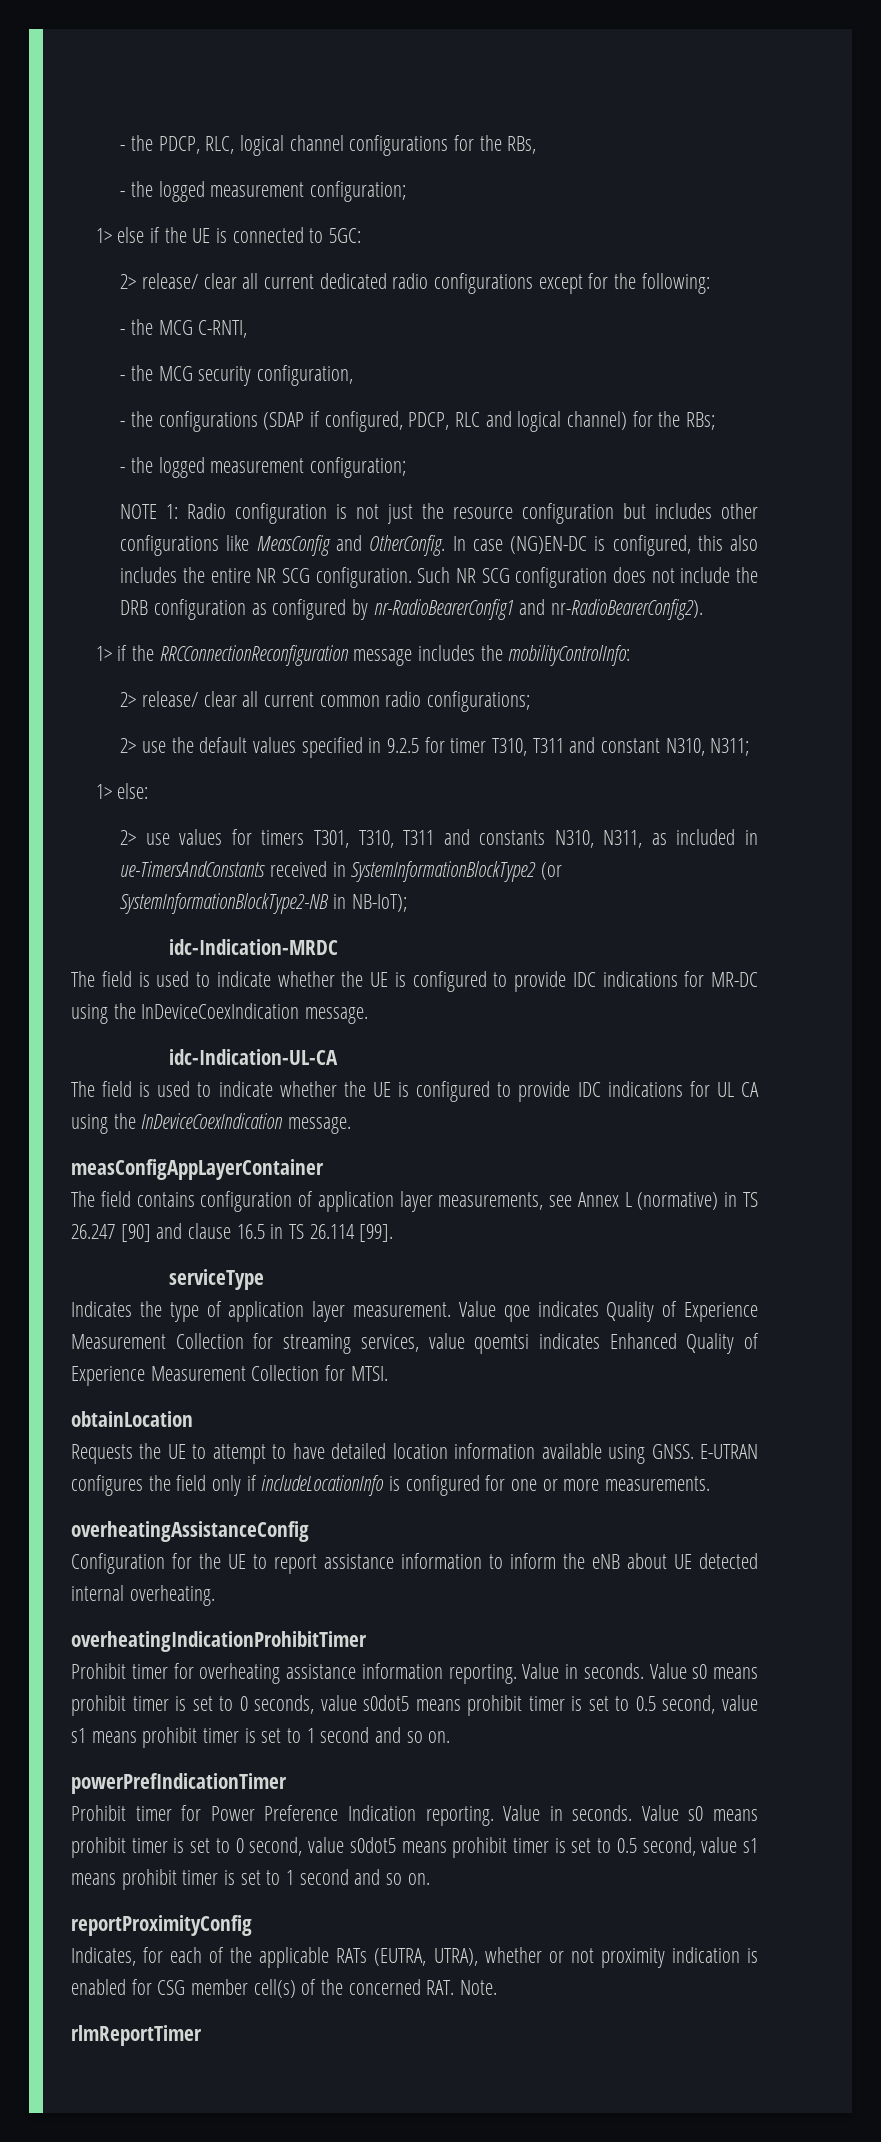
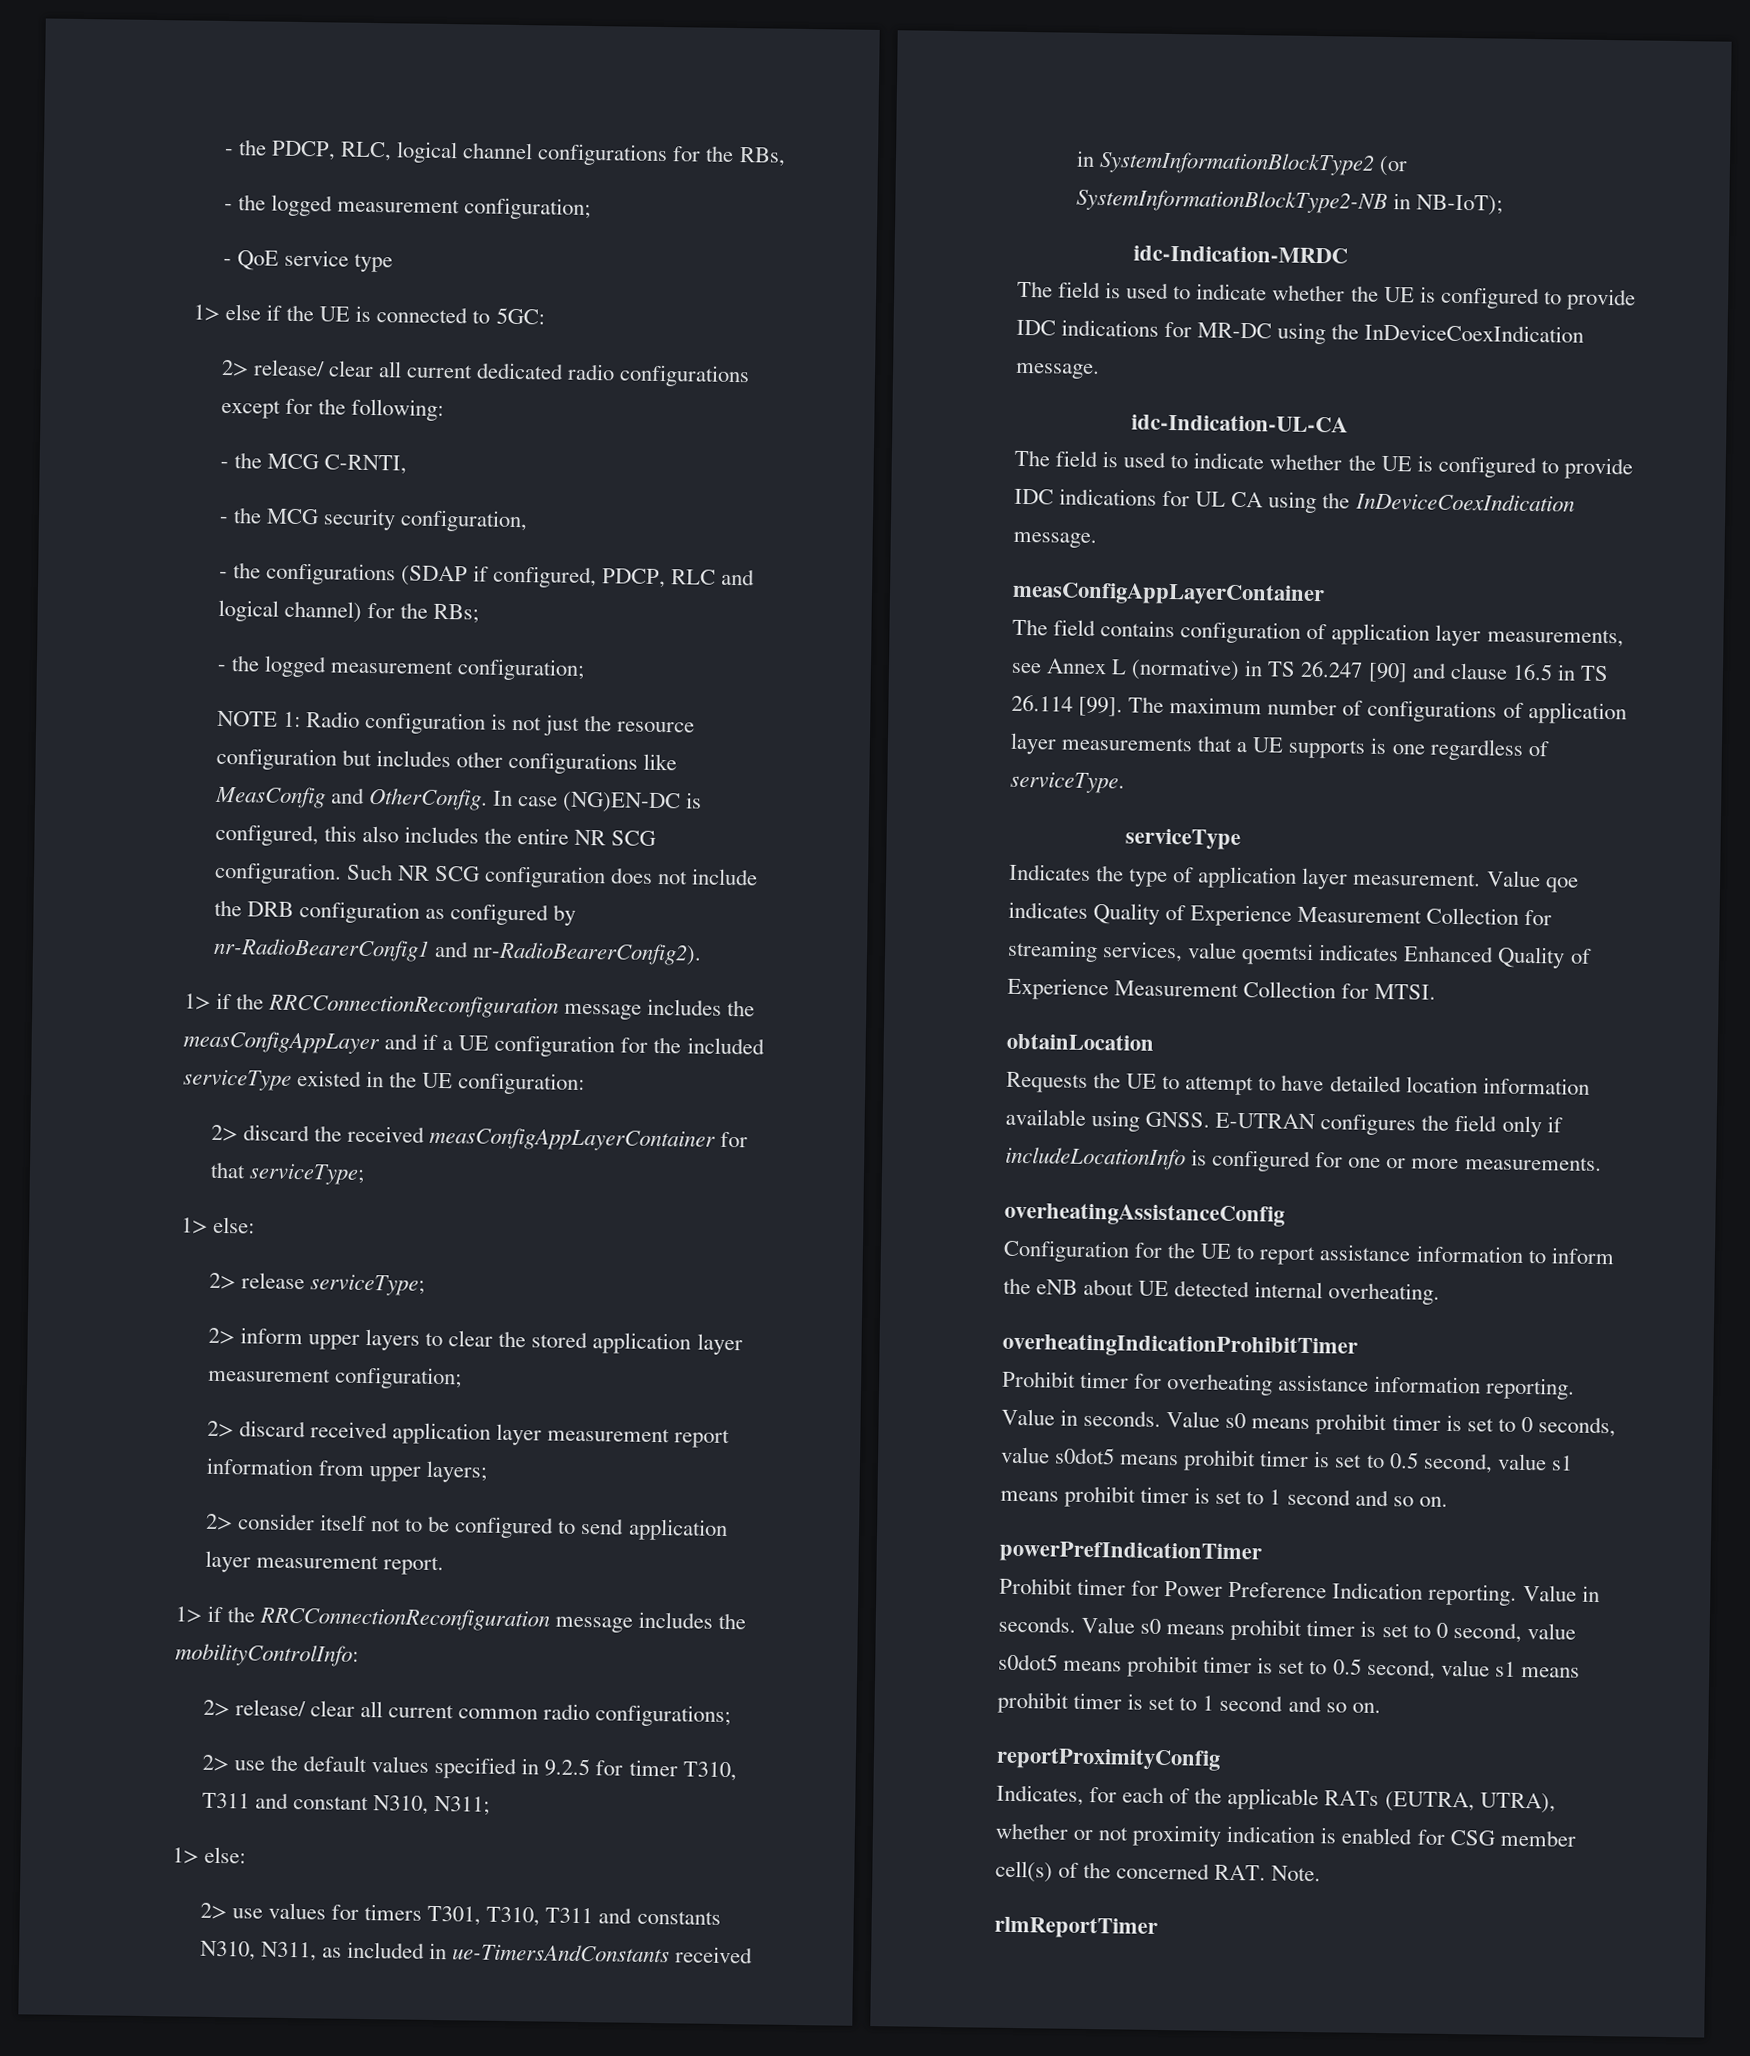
+ - QoE service type
+ 1> if the RRCConnectionReconfiguration message includes the measConfigAppLayer and if a UE configuration for the included serviceType existed in the UE configuration:
+ 2> discard the received measConfigAppLayerContainer for that serviceType;
+ 1> else:
+ 2> release serviceType;
+ 2> inform upper layers to clear the stored application layer measurement configuration;
+ 2> discard received application layer measurement report information from upper layers;
+ 2> consider itself not to be configured to send application layer measurement report.
+ The maximum number of configurations of application layer measurements that a UE supports is one regardless of serviceType.

